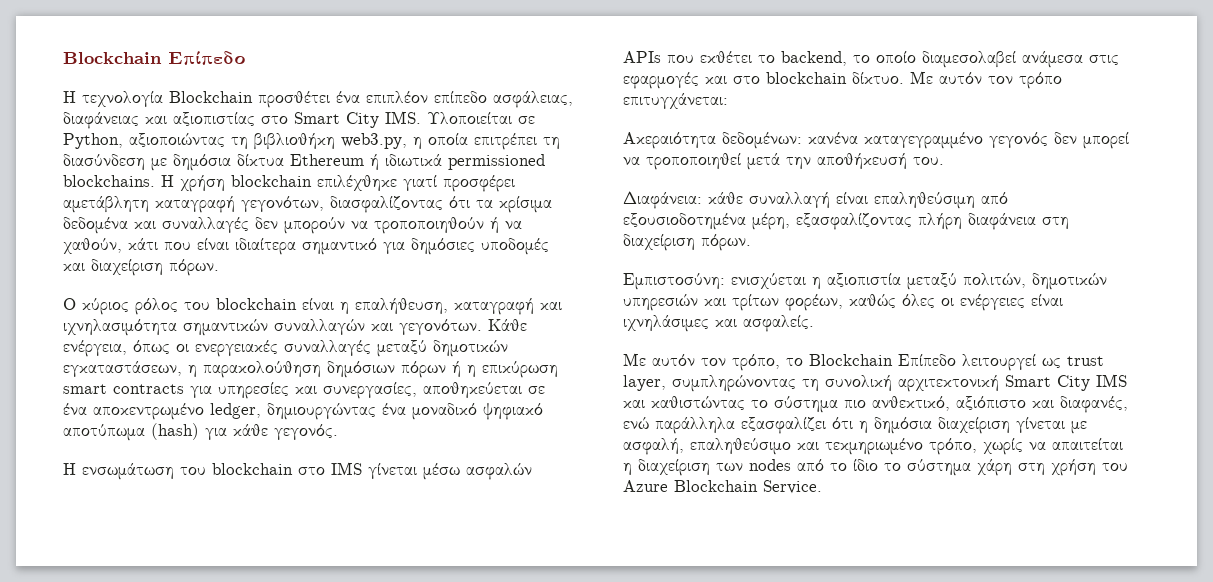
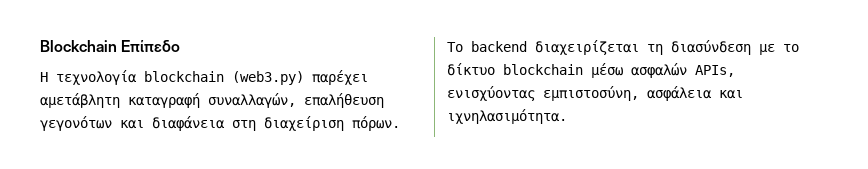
- Η τεχνολογία Blockchain προσθέτει ένα επιπλέον επίπεδο ασφάλειας, διαφάνειας και αξιοπιστίας στο Smart City IMS. Υλοποιείται σε Python, αξιοποιώντας τη βιβλιοθήκη web3.py, η οποία επιτρέπει τη διασύνδεση με δημόσια δίκτυα Ethereum ή ιδιωτικά permissioned blockchains. Η χρήση blockchain επιλέχθηκε γιατί προσφέρει αμετάβλητη καταγραφή γεγονότων, διασφαλίζοντας ότι τα κρίσιμα δεδομένα και συναλλαγές δεν μπορούν να τροποποιηθούν ή να χαθούν, κάτι που είναι ιδιαίτερα σημαντικό για δημόσιες υποδομές και διαχείριση πόρων.
- Ο κύριος ρόλος του blockchain είναι η επαλήθευση, καταγραφή και ιχνηλασιμότητα σημαντικών συναλλαγών και γεγονότων. Κάθε ενέργεια, όπως οι ενεργειακές συναλλαγές μεταξύ δημοτικών εγκαταστάσεων, η παρακολούθηση δημόσιων πόρων ή η επικύρωση smart contracts για υπηρεσίες και συνεργασίες, αποθηκεύεται σε ένα αποκεντρωμένο ledger, δημιουργώντας ένα μοναδικό ψηφιακό αποτύπωμα (hash) για κάθε γεγονός.
- Η ενσωμάτωση του blockchain στο IMS γίνεται μέσω ασφαλών APIs που εκθέτει το backend, το οποίο διαμεσολαβεί ανάμεσα στις εφαρμογές και στο blockchain δίκτυο. Με αυτόν τον τρόπο επιτυγχάνεται:
- Ακεραιότητα δεδομένων: κανένα καταγεγραμμένο γεγονός δεν μπορεί να τροποποιηθεί μετά την αποθήκευσή του.
- Διαφάνεια: κάθε συναλλαγή είναι επαληθεύσιμη από εξουσιοδοτημένα μέρη, εξασφαλίζοντας πλήρη διαφάνεια στη διαχείριση πόρων.
- Εμπιστοσύνη: ενισχύεται η αξιοπιστία μεταξύ πολιτών, δημοτικών υπηρεσιών και τρίτων φορέων, καθώς όλες οι ενέργειες είναι ιχνηλάσιμες και ασφαλείς.
- Με αυτόν τον τρόπο, το Blockchain Επίπεδο λειτουργεί ως trust layer, συμπληρώνοντας τη συνολική αρχιτεκτονική Smart City IMS και καθιστώντας το σύστημα πιο ανθεκτικό, αξιόπιστο και διαφανές, ενώ παράλληλα εξασφαλίζει ότι η δημόσια διαχείριση γίνεται με ασφαλή, επαληθεύσιμο και τεκμηριωμένο τρόπο, χωρίς να απαιτείται η διαχείριση των nodes από το ίδιο το σύστημα χάρη στη χρήση του Azure Blockchain Service.
+ Η τεχνολογία blockchain (web3.py) παρέχει αμετάβλητη καταγραφή συναλλαγών, επαλήθευση γεγονότων και διαφάνεια στη διαχείριση πόρων. Το backend διαχειρίζεται τη διασύνδεση με το δίκτυο blockchain μέσω ασφαλών APIs, ενισχύοντας εμπιστοσύνη, ασφάλεια και ιχνηλασιμότητα.

